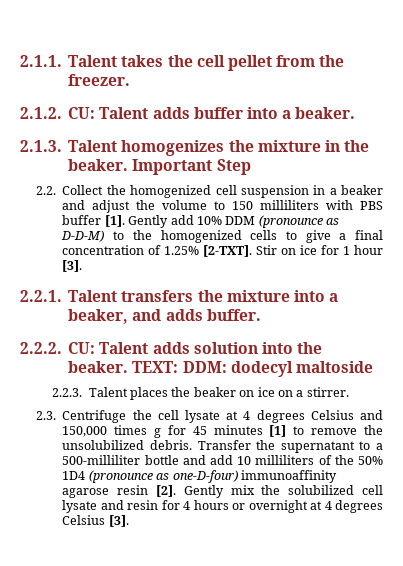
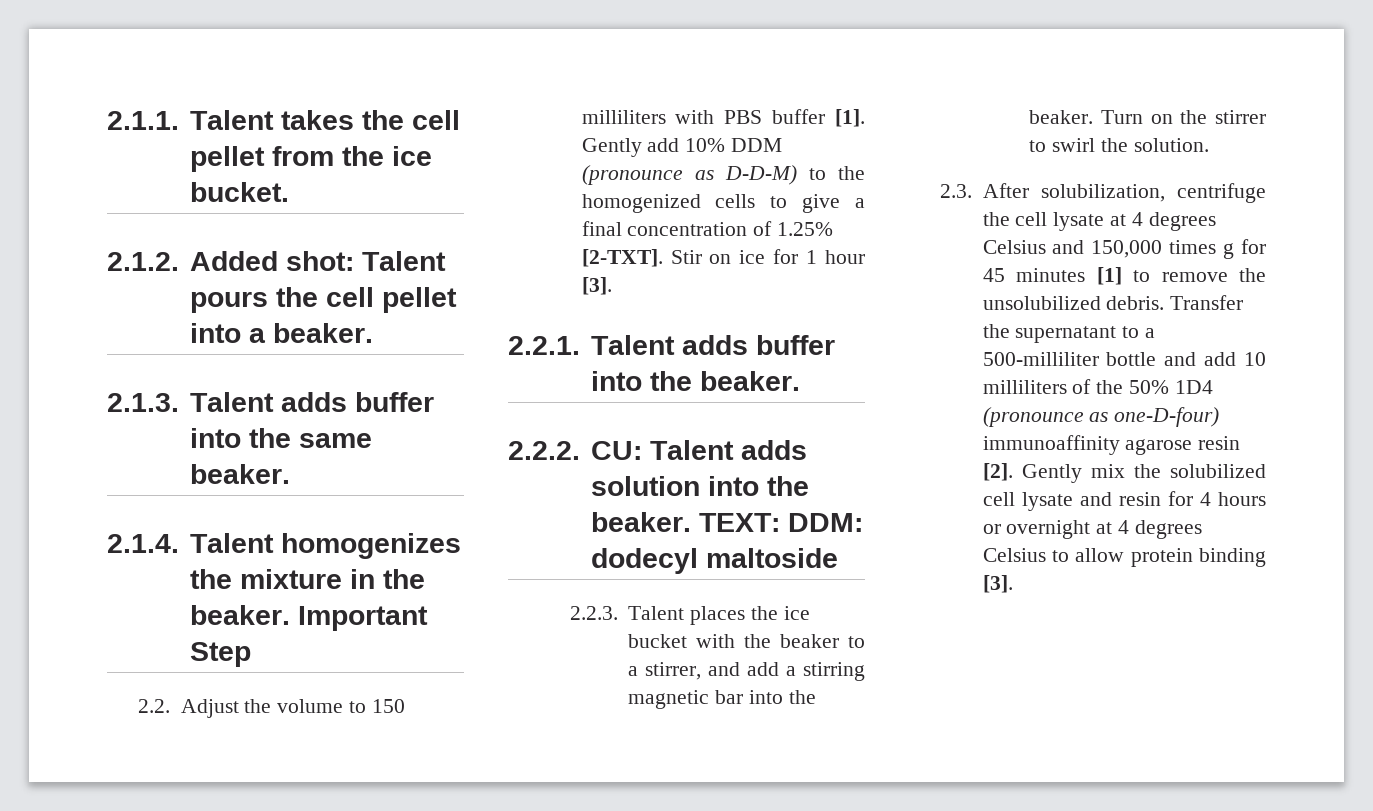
- 2.1.1. Talent takes the cell pellet from the freezer.
+ 2.1.1. Talent takes the cell pellet from the ice bucket.
- 2.1.2. CU: Talent adds buffer into a beaker.
- 2.1.3. Talent homogenizes the mixture in the beaker.
+ 2.1.2. Added shot: Talent pours the cell pellet into a beaker.
+ 2.1.3. Talent adds buffer into the same beaker.
+ 2.1.4. Talent homogenizes the mixture in the beaker.
- 2.2. Collect the homogenized cell suspension in a beaker and adjust the volume to 150 milliliters with PBS buffer [1].
+ 2.2. Adjust the volume to 150 milliliters with PBS buffer [1].
- 2.2.1. Talent transfers the mixture into a beaker, and adds buffer.
+ 2.2.1. Talent adds buffer into the beaker.
- 2.2.3. Talent places the beaker on ice on a stirrer.
- 2.3. Centrifuge the cell lysate at 4 degrees Celsius and 150,000 times g for 45 minutes [1] to remove the unsolubilized debris.
+ 2.2.3. Talent places the ice bucket with the beaker to a stirrer, and add a stirring magnetic bar into the beaker. Turn on the stirrer to swirl the solution.
+ 2.3. After solubilization, centrifuge the cell lysate at 4 degrees Celsius and 150,000 times g for 45 minutes [1] to remove the unsolubilized debris.
- Gently mix the solubilized cell lysate and resin for 4 hours or overnight at 4 degrees Celsius [3].
+ Gently mix the solubilized cell lysate and resin for 4 hours or overnight at 4 degrees Celsius to allow protein binding [3].

